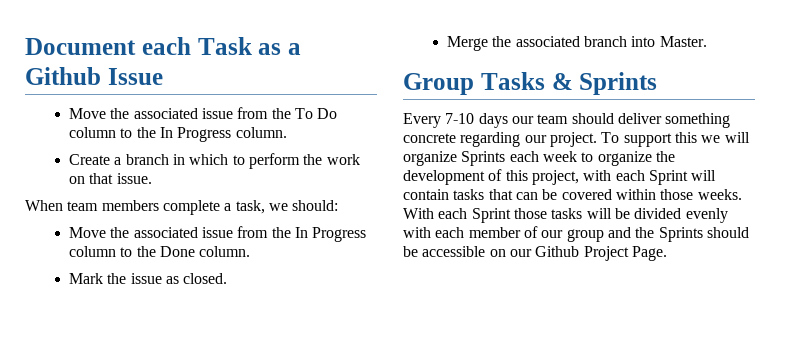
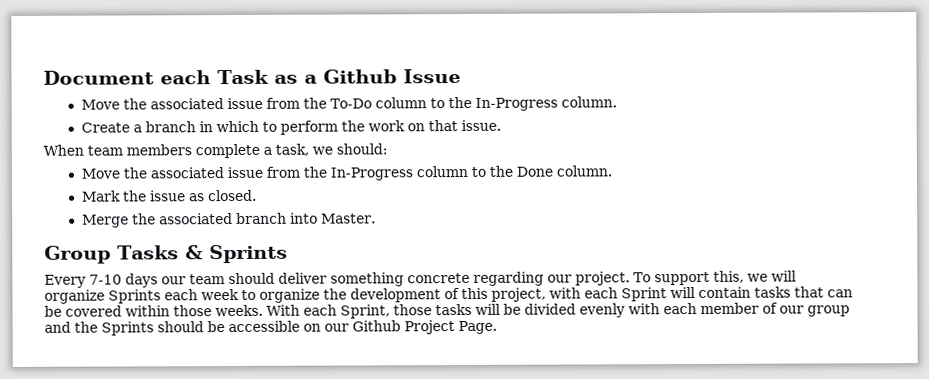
- Move the associated issue from the To Do column to the In Progress column.
+ Move the associated issue from the To-Do column to the In-Progress column.
- Move the associated issue from the In Progress column to the Done column.
+ Move the associated issue from the In-Progress column to the Done column.
- To support this we will organize Sprints each week to organize the development of this project, with each Sprint will contain tasks that can be covered within those weeks.
+ To support this, we will organize Sprints each week to organize the development of this project, with each Sprint will contain tasks that can be covered within those weeks.
- With each Sprint those tasks will be divided evenly with each member of our group and the Sprints should be accessible on our Github Project Page.
+ With each Sprint, those tasks will be divided evenly with each member of our group and the Sprints should be accessible on our Github Project Page.

